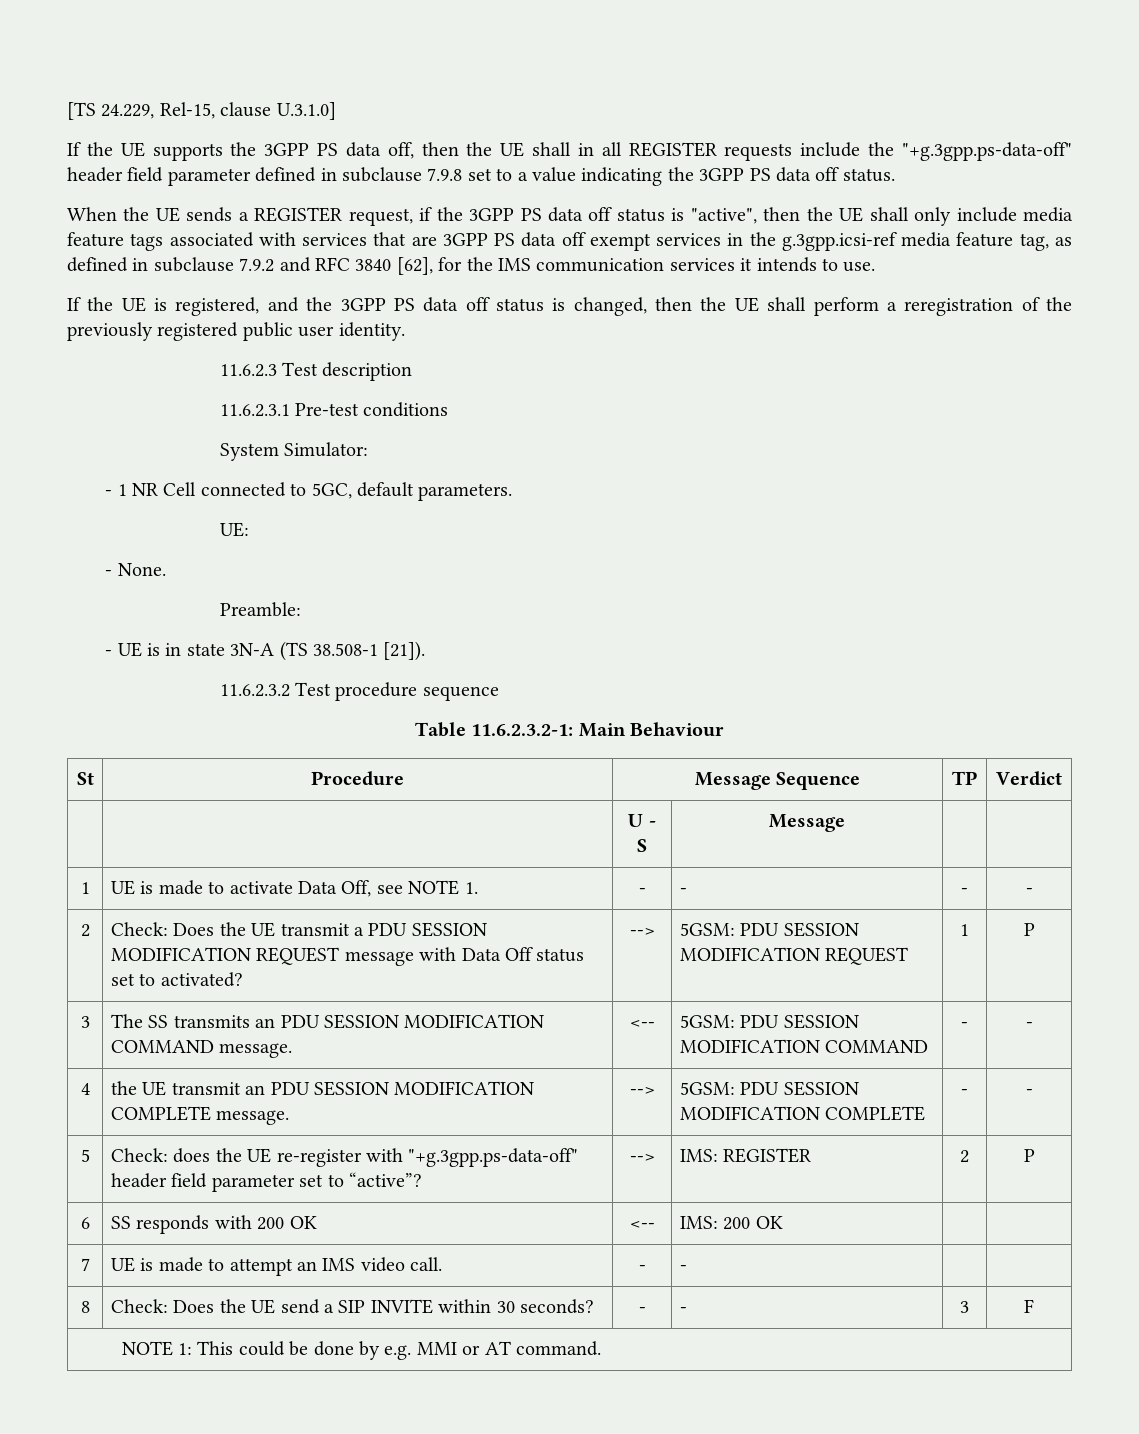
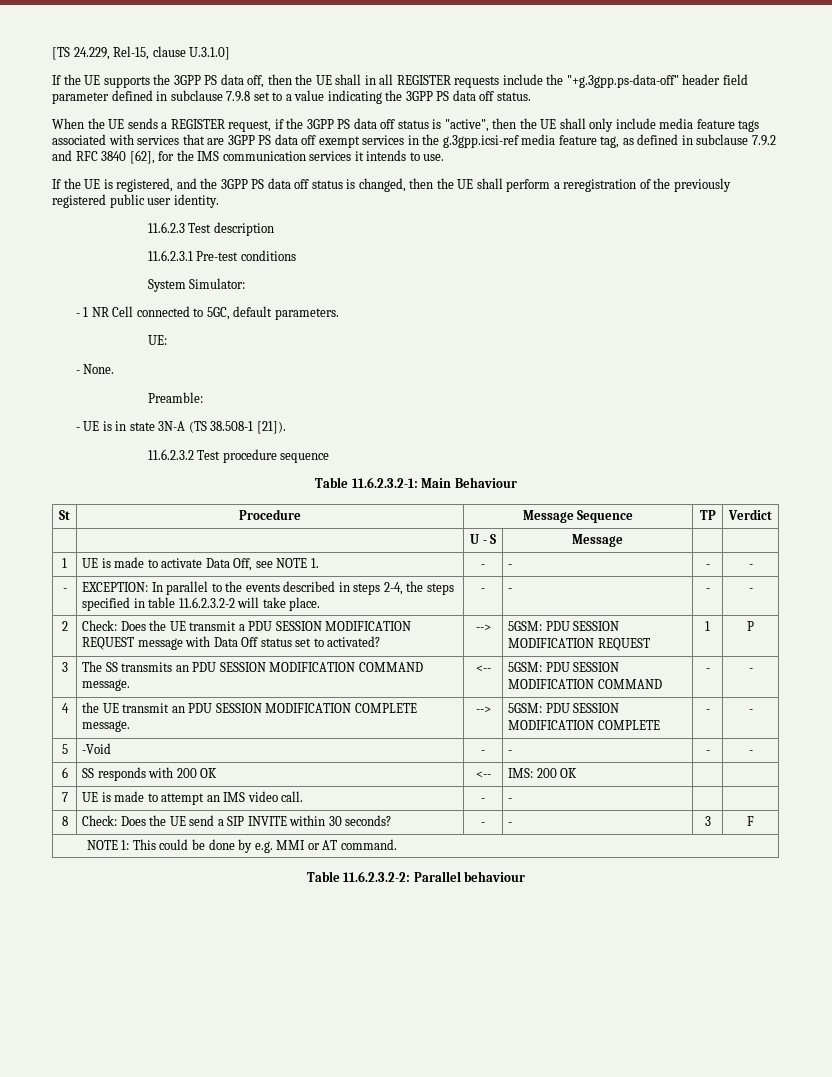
+ - | EXCEPTION: In parallel to the events described in steps 2-4, the steps specified in table 11.6.2.3.2-2 will take place. | - | - | - | -
- 5 | Check: does the UE re-register with "+g.3gpp.ps-data-off" header field parameter set to “active”? | --> | IMS: REGISTER | 2 | P
+ 5 | -Void | - | - | - | -
+ Table 11.6.2.3.2-2: Parallel behaviour

